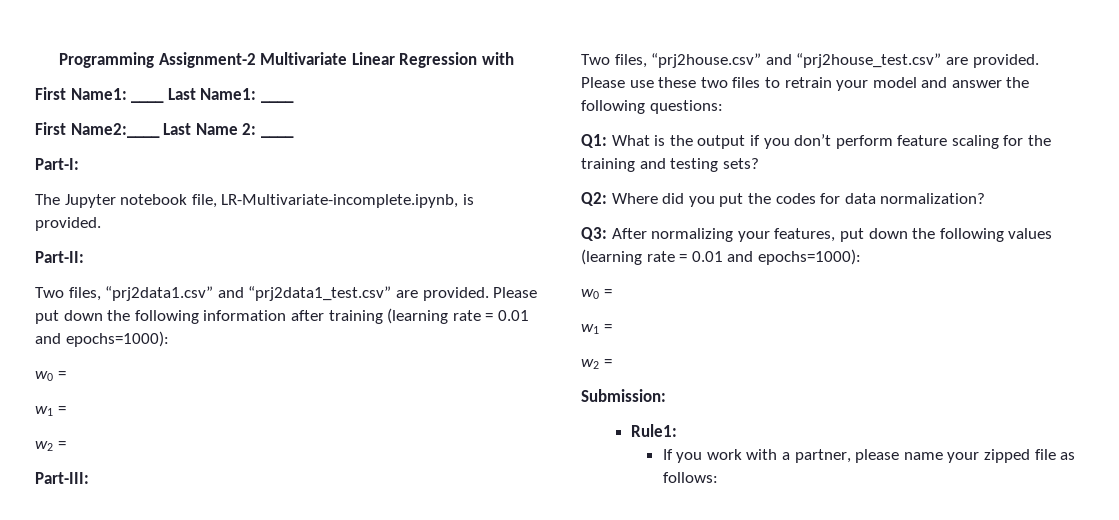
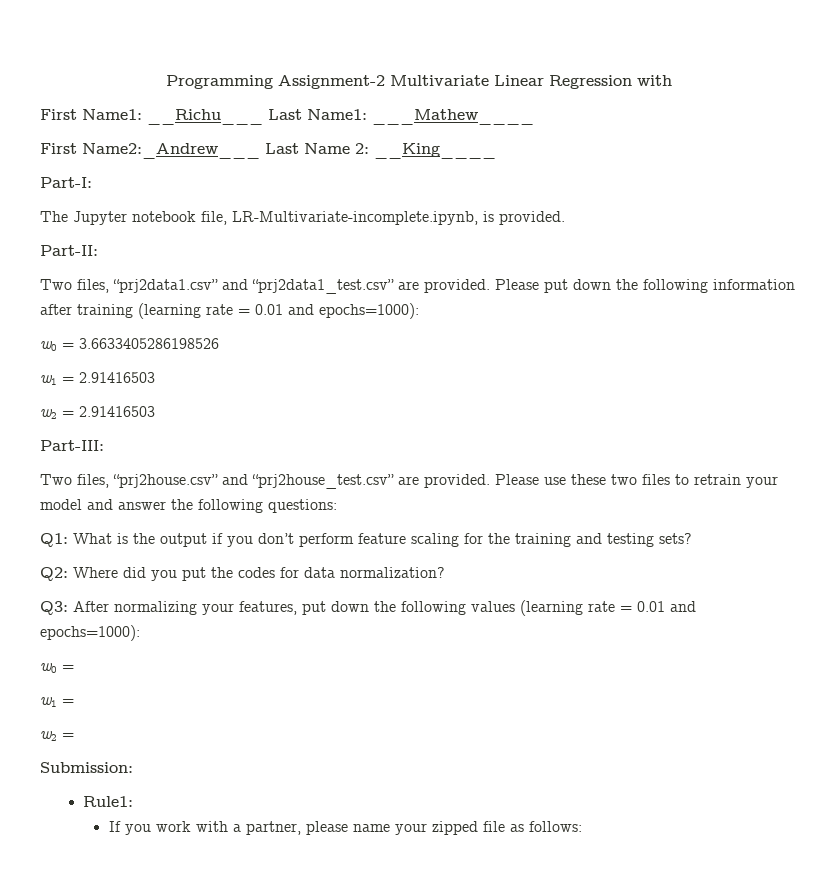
- First Name1: ____ Last Name1: ____
- First Name2:____ Last Name 2: ____
+ First Name1: __Richu___ Last Name1: ___Mathew____
+ First Name2:_Andrew___ Last Name 2: __King____
  Please put down the following information after training (learning rate = 0.01 and epochs=1000):
- w0 =
- w1 =
- w2 =
+ w0 = 3.6633405286198526
+ w1 = 2.91416503
+ w2 = 2.91416503

